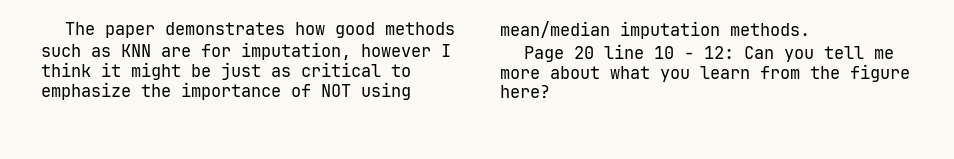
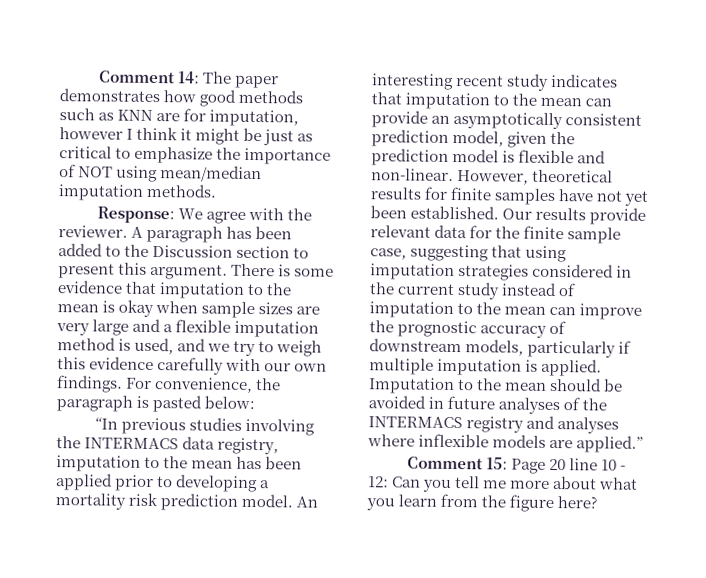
- The paper demonstrates how good methods such as KNN are for imputation, however I think it might be just as critical to emphasize the importance of NOT using mean/median imputation methods.
+ Comment 14: The paper demonstrates how good methods such as KNN are for imputation, however I think it might be just as critical to emphasize the importance of NOT using mean/median imputation methods.
- Page 20 line 10 - 12: Can you tell me more about what you learn from the figure here?
+ Response: We agree with the reviewer. A paragraph has been added to the Discussion section to present this argument. There is some evidence that imputation to the mean is okay when sample sizes are very large and a flexible imputation method is used, and we try to weigh this evidence carefully with our own findings. For convenience, the paragraph is pasted below:
+ “In previous studies involving the INTERMACS data registry, imputation to the mean has been applied prior to developing a mortality risk prediction model. An interesting recent study indicates that imputation to the mean can provide an asymptotically consistent prediction model, given the prediction model is flexible and non-linear. However, theoretical results for finite samples have not yet been established. Our results provide relevant data for the finite sample case, suggesting that using imputation strategies considered in the current study instead of imputation to the mean can improve the prognostic accuracy of downstream models, particularly if multiple imputation is applied. Imputation to the mean should be avoided in future analyses of the INTERMACS registry and analyses where inflexible models are applied.”
+ Comment 15: Page 20 line 10 - 12: Can you tell me more about what you learn from the figure here?

